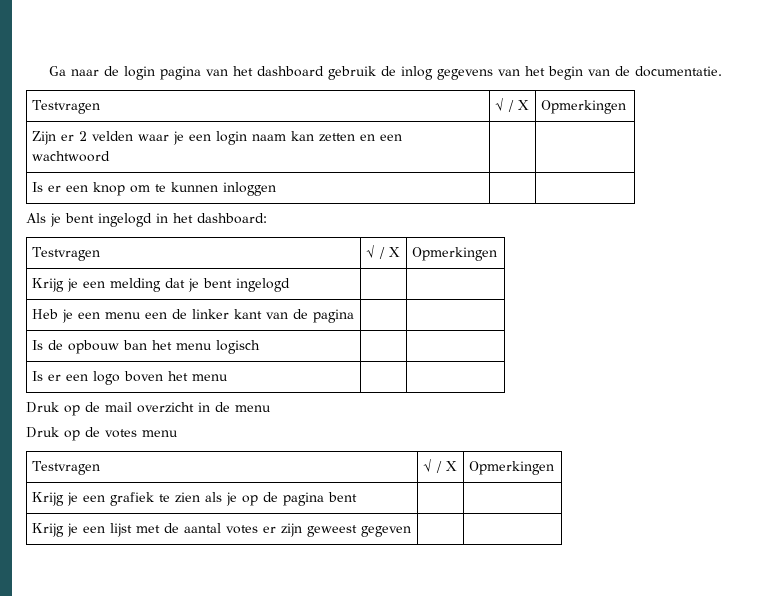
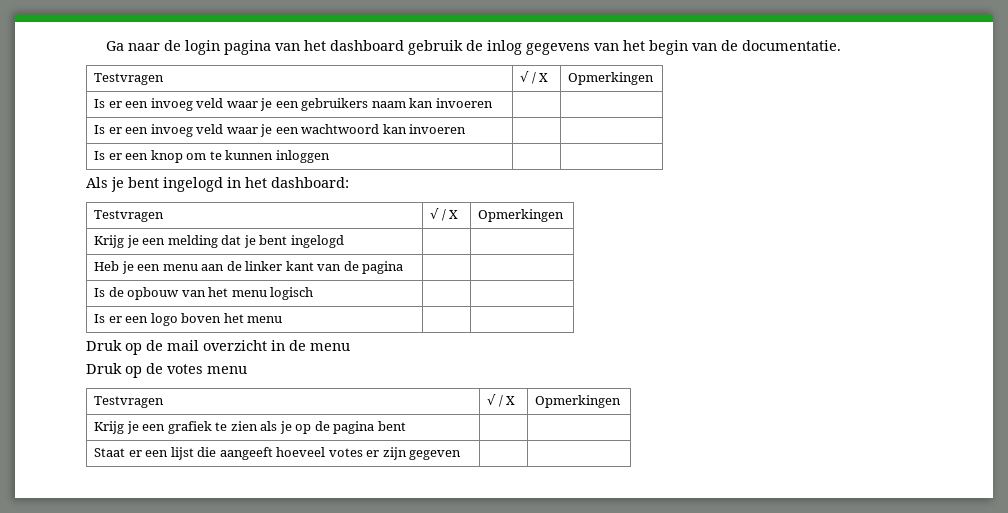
- Zijn er 2 velden waar je een login naam kan zetten en een wachtwoord | |
+ Is er een invoeg veld waar je een gebruikers naam kan invoeren | |
+ Is er een invoeg veld waar je een wachtwoord kan invoeren | |
- Heb je een menu een de linker kant van de pagina | |
+ Heb je een menu aan de linker kant van de pagina | |
- Is de opbouw ban het menu logisch | |
+ Is de opbouw van het menu logisch | |
- Krijg je een lijst met de aantal votes er zijn geweest gegeven | |
+ Staat er een lijst die aangeeft hoeveel votes er zijn gegeven | |

